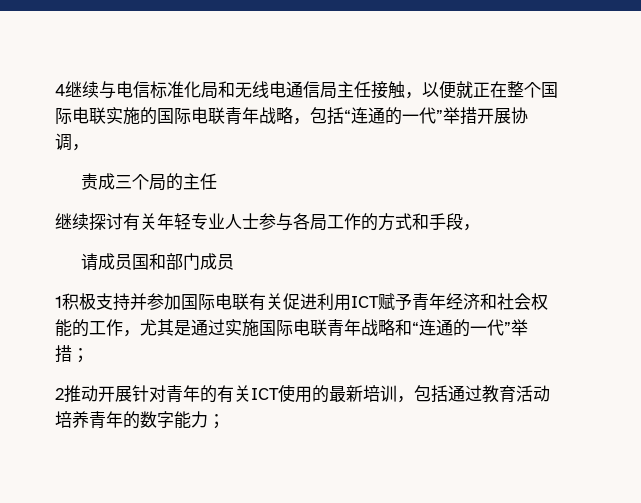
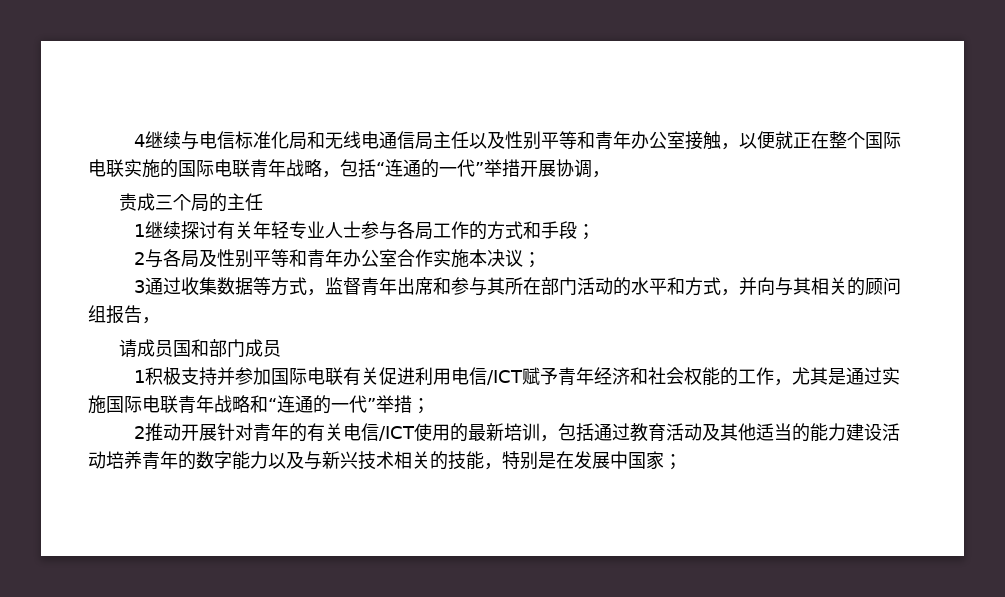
- 4继续与电信标准化局和无线电通信局主任接触，以便就正在整个国际电联实施的国际电联青年战略，包括“连通的一代”举措开展协调，
+ 4继续与电信标准化局和无线电通信局主任以及性别平等和青年办公室接触，以便就正在整个国际电联实施的国际电联青年战略，包括“连通的一代”举措开展协调，
- 继续探讨有关年轻专业人士参与各局工作的方式和手段，
+ 1继续探讨有关年轻专业人士参与各局工作的方式和手段；
+ 2与各局及性别平等和青年办公室合作实施本决议；
+ 3通过收集数据等方式，监督青年出席和参与其所在部门活动的水平和方式，并向与其相关的顾问组报告，
- 1积极支持并参加国际电联有关促进利用ICT赋予青年经济和社会权能的工作，尤其是通过实施国际电联青年战略和“连通的一代”举措；
+ 1积极支持并参加国际电联有关促进利用电信/ICT赋予青年经济和社会权能的工作，尤其是通过实施国际电联青年战略和“连通的一代”举措；
- 2推动开展针对青年的有关ICT使用的最新培训，包括通过教育活动培养青年的数字能力；
+ 2推动开展针对青年的有关电信/ICT使用的最新培训，包括通过教育活动及其他适当的能力建设活动培养青年的数字能力以及与新兴技术相关的技能，特别是在发展中国家；

